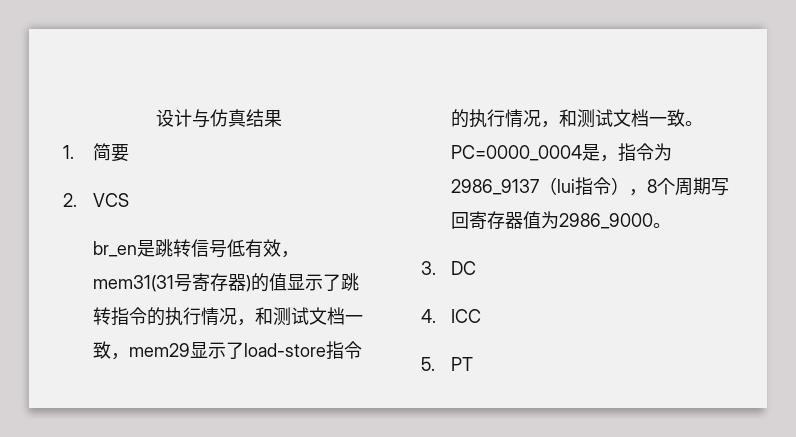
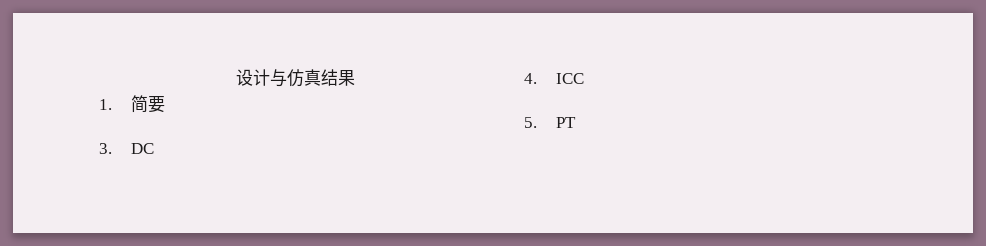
- 2. VCS
- br_en是跳转信号低有效，mem31(31号寄存器)的值显示了跳转指令的执行情况，和测试文档一致，mem29显示了load-store指令的执行情况，和测试文档一致。PC=0000_0004是，指令为2986_9137（lui指令），8个周期写回寄存器值为2986_9000。

